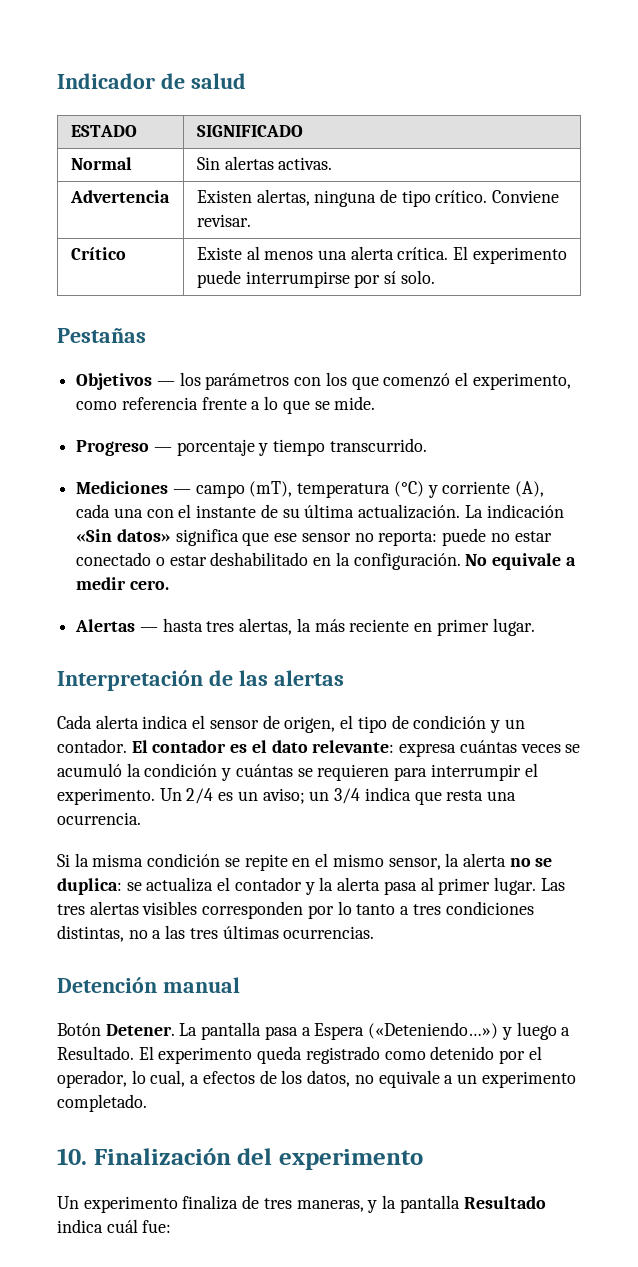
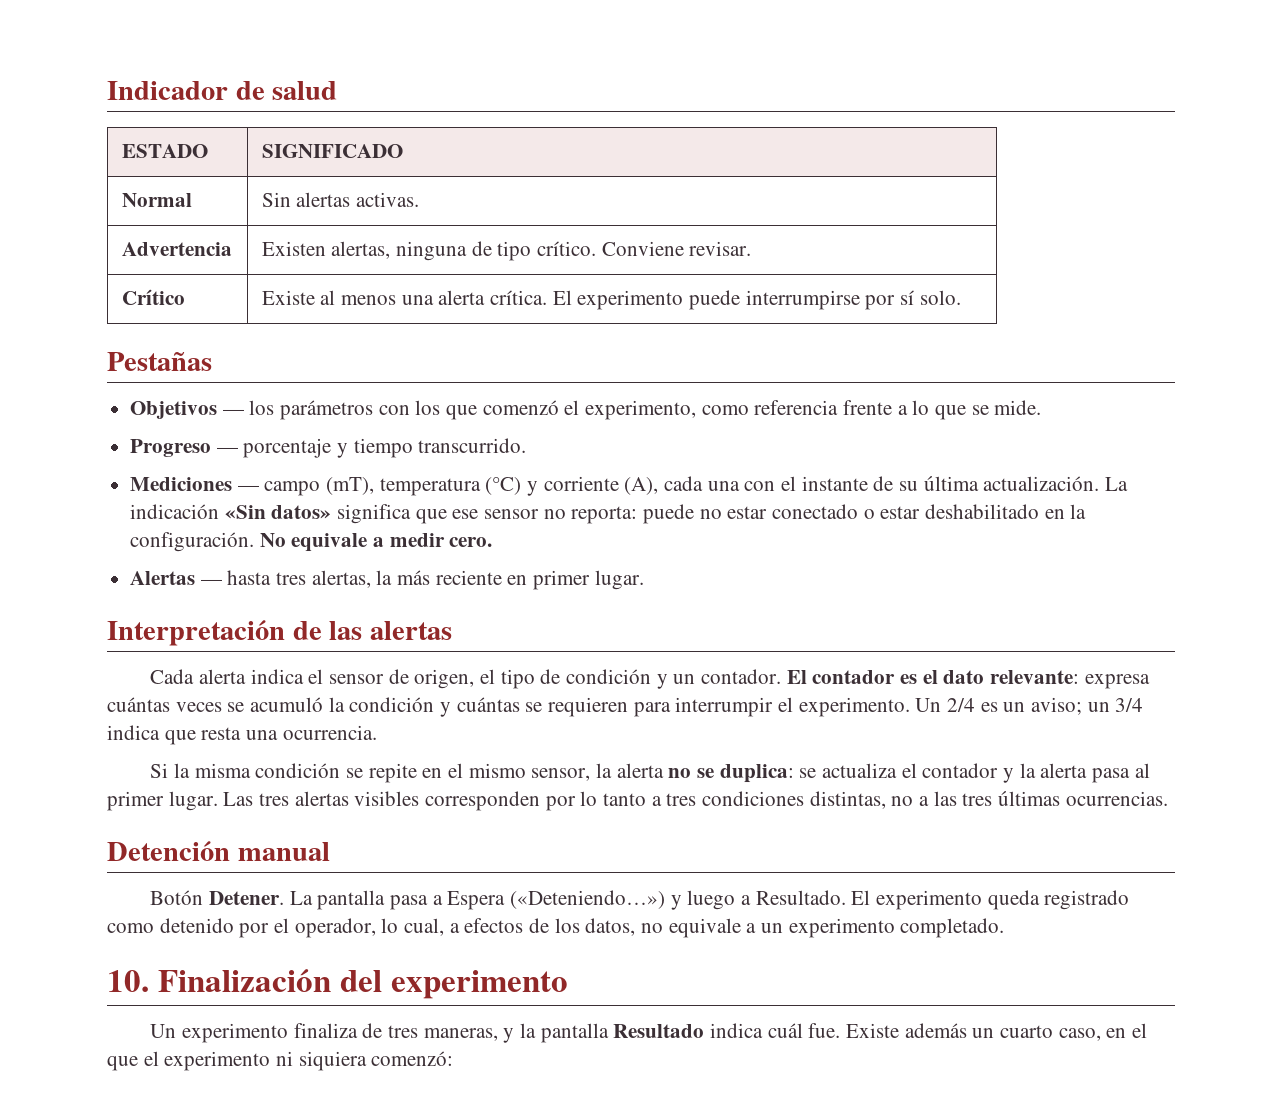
- Un experimento finaliza de tres maneras, y la pantalla Resultado indica cuál fue:
+ Un experimento finaliza de tres maneras, y la pantalla Resultado indica cuál fue. Existe además un cuarto caso, en el que el experimento ni siquiera comenzó:

